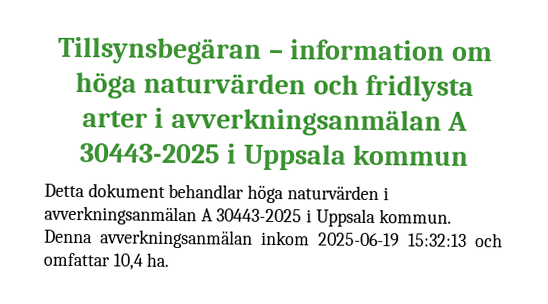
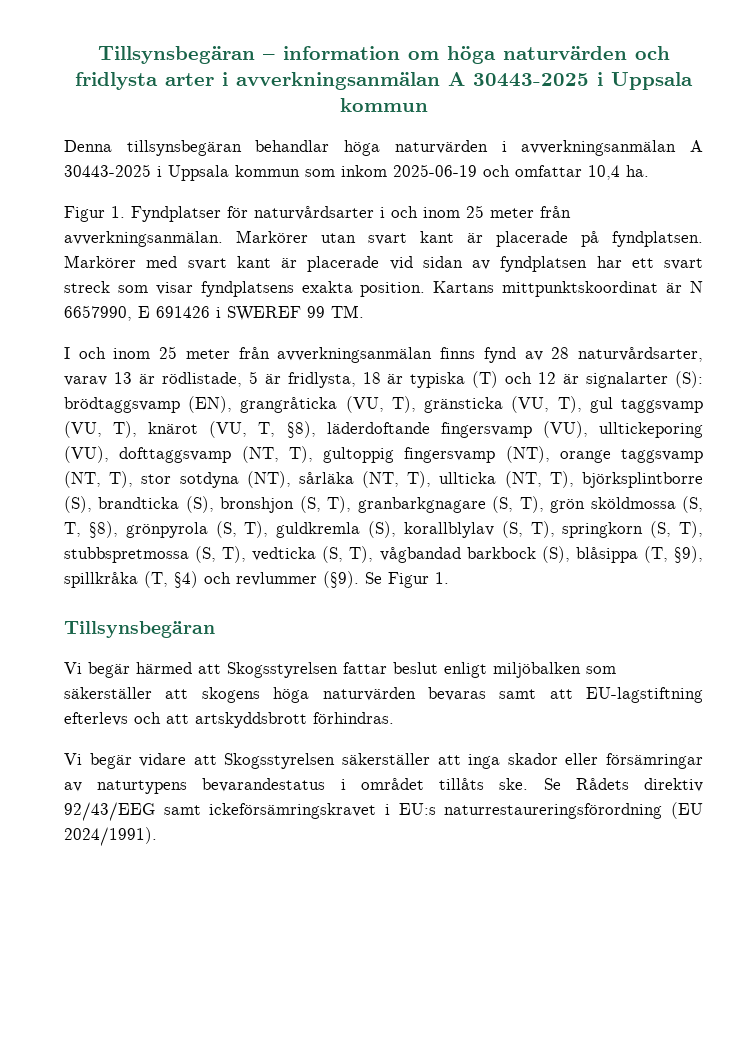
- Detta dokument behandlar höga naturvärden i avverkningsanmälan A 30443-2025 i Uppsala kommun. Denna avverkningsanmälan inkom 2025-06-19 15:32:13 och omfattar 10,4 ha.
+ Denna tillsynsbegäran behandlar höga naturvärden i avverkningsanmälan A 30443-2025 i Uppsala kommun som inkom 2025-06-19 och omfattar 10,4 ha.
+ Figur 1. Fyndplatser för naturvårdsarter i och inom 25 meter från avverkningsanmälan. Markörer utan svart kant är placerade på fyndplatsen. Markörer med svart kant är placerade vid sidan av fyndplatsen har ett svart streck som visar fyndplatsens exakta position. Kartans mittpunktskoordinat är N 6657990, E 691426 i SWEREF 99 TM.
+ I och inom 25 meter från avverkningsanmälan finns fynd av 28 naturvårdsarter, varav 13 är rödlistade, 5 är fridlysta, 18 är typiska (T) och 12 är signalarter (S): brödtaggsvamp (EN), grangråticka (VU, T), gränsticka (VU, T), gul taggsvamp (VU, T), knärot (VU, T, §8), läderdoftande fingersvamp (VU), ulltickeporing (VU), dofttaggsvamp (NT, T), gultoppig fingersvamp (NT), orange taggsvamp (NT, T), stor sotdyna (NT), sårläka (NT, T), ullticka (NT, T), björksplintborre (S), brandticka (S), bronshjon (S, T), granbarkgnagare (S, T), grön sköldmossa (S, T, §8), grönpyrola (S, T), guldkremla (S), korallblylav (S, T), springkorn (S, T), stubbspretmossa (S, T), vedticka (S, T), vågbandad barkbock (S), blåsippa (T, §9), spillkråka (T, §4) och revlummer (§9). Se Figur 1.
+ Tillsynsbegäran
+ Vi begär härmed att Skogsstyrelsen fattar beslut enligt miljöbalken som säkerställer att skogens höga naturvärden bevaras samt att EU-lagstiftning efterlevs och att artskyddsbrott förhindras.
+ Vi begär vidare att Skogsstyrelsen säkerställer att inga skador eller försämringar av naturtypens bevarandestatus i området tillåts ske. Se Rådets direktiv 92/43/EEG samt ickeförsämringskravet i EU:s naturrestaureringsförordning (EU 2024/1991).

